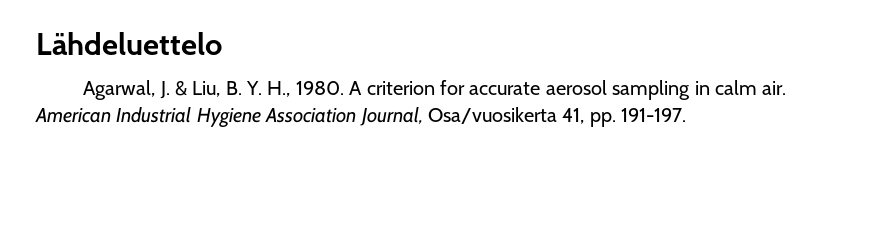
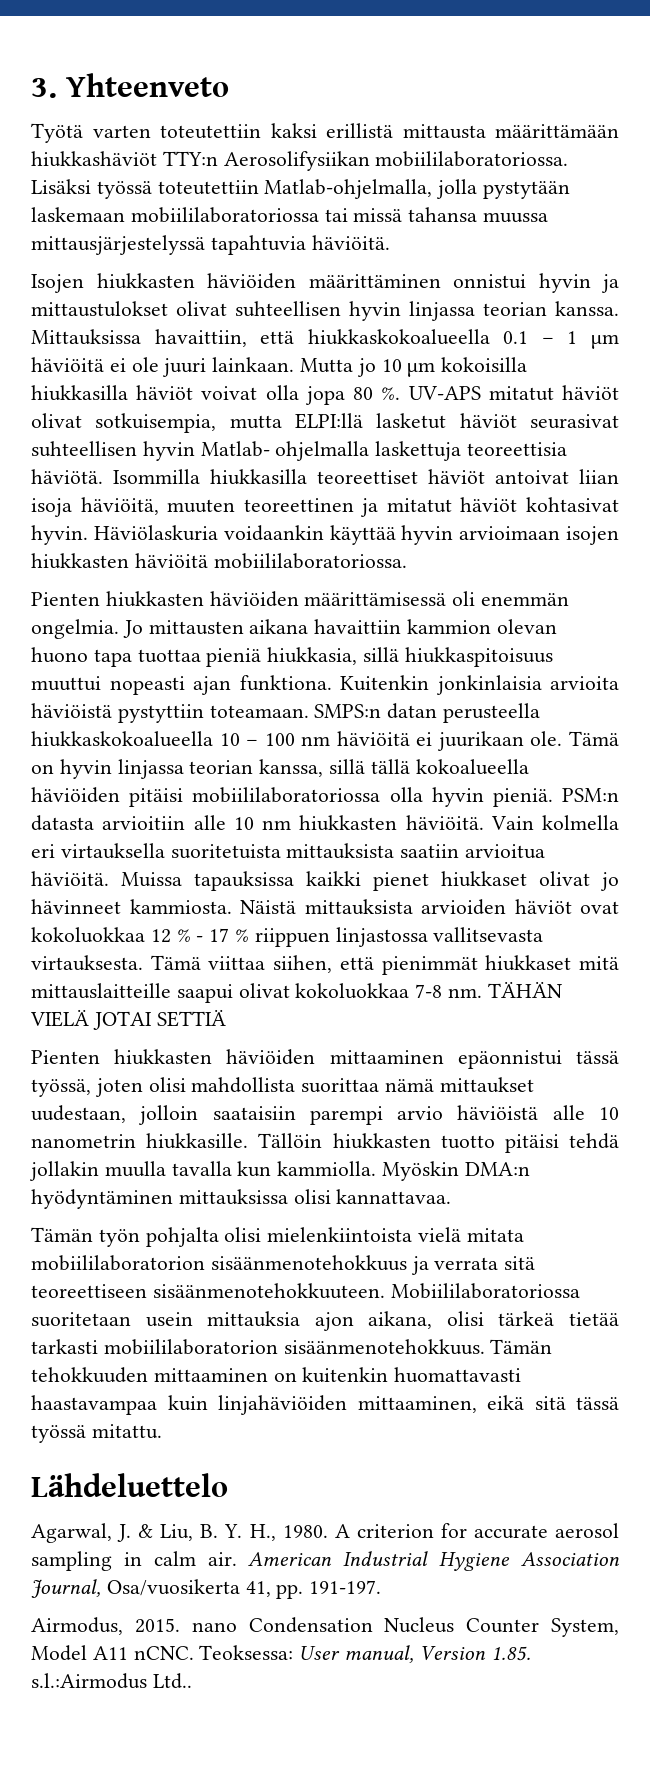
+ 3. Yhteenveto
+ Työtä varten toteutettiin kaksi erillistä mittausta määrittämään hiukkashäviöt TTY:n Aerosolifysiikan mobiililaboratoriossa. Lisäksi työssä toteutettiin Matlab-ohjelmalla, jolla pystytään laskemaan mobiililaboratoriossa tai missä tahansa muussa mittausjärjestelyssä tapahtuvia häviöitä.
+ Isojen hiukkasten häviöiden määrittäminen onnistui hyvin ja mittaustulokset olivat suhteellisen hyvin linjassa teorian kanssa. Mittauksissa havaittiin, että hiukkaskokoalueella 0.1 – 1 µm häviöitä ei ole juuri lainkaan. Mutta jo 10 µm kokoisilla hiukkasilla häviöt voivat olla jopa 80 %. UV-APS mitatut häviöt olivat sotkuisempia, mutta ELPI:llä lasketut häviöt seurasivat suhteellisen hyvin Matlab- ohjelmalla laskettuja teoreettisia häviötä. Isommilla hiukkasilla teoreettiset häviöt antoivat liian isoja häviöitä, muuten teoreettinen ja mitatut häviöt kohtasivat hyvin. Häviölaskuria voidaankin käyttää hyvin arvioimaan isojen hiukkasten häviöitä mobiililaboratoriossa.
+ Pienten hiukkasten häviöiden määrittämisessä oli enemmän ongelmia. Jo mittausten aikana havaittiin kammion olevan huono tapa tuottaa pieniä hiukkasia, sillä hiukkaspitoisuus muuttui nopeasti ajan funktiona. Kuitenkin jonkinlaisia arvioita häviöistä pystyttiin toteamaan. SMPS:n datan perusteella hiukkaskokoalueella 10 – 100 nm häviöitä ei juurikaan ole. Tämä on hyvin linjassa teorian kanssa, sillä tällä kokoalueella häviöiden pitäisi mobiililaboratoriossa olla hyvin pieniä. PSM:n datasta arvioitiin alle 10 nm hiukkasten häviöitä. Vain kolmella eri virtauksella suoritetuista mittauksista saatiin arvioitua häviöitä. Muissa tapauksissa kaikki pienet hiukkaset olivat jo hävinneet kammiosta. Näistä mittauksista arvioiden häviöt ovat kokoluokkaa 12 % - 17 % riippuen linjastossa vallitsevasta virtauksesta. Tämä viittaa siihen, että pienimmät hiukkaset mitä mittauslaitteille saapui olivat kokoluokkaa 7-8 nm. TÄHÄN VIELÄ JOTAI SETTIÄ
+ Pienten hiukkasten häviöiden mittaaminen epäonnistui tässä työssä, joten olisi mahdollista suorittaa nämä mittaukset uudestaan, jolloin saataisiin parempi arvio häviöistä alle 10 nanometrin hiukkasille. Tällöin hiukkasten tuotto pitäisi tehdä jollakin muulla tavalla kun kammiolla. Myöskin DMA:n hyödyntäminen mittauksissa olisi kannattavaa.
+ Tämän työn pohjalta olisi mielenkiintoista vielä mitata mobiililaboratorion sisäänmenotehokkuus ja verrata sitä teoreettiseen sisäänmenotehokkuuteen. Mobiililaboratoriossa suoritetaan usein mittauksia ajon aikana, olisi tärkeä tietää tarkasti mobiililaboratorion sisäänmenotehokkuus. Tämän tehokkuuden mittaaminen on kuitenkin huomattavasti haastavampaa kuin linjahäviöiden mittaaminen, eikä sitä tässä työssä mitattu.
+ Airmodus, 2015. nano Condensation Nucleus Counter System, Model A11 nCNC. Teoksessa: User manual, Version 1.85. s.l.:Airmodus Ltd..

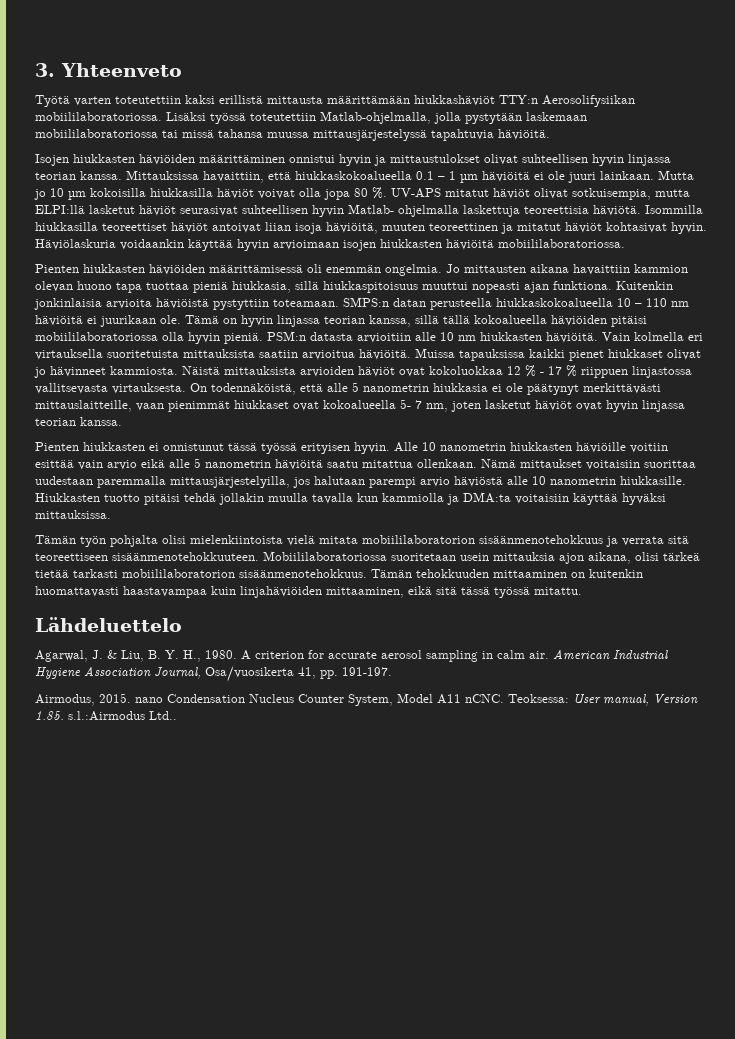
- SMPS:n datan perusteella hiukkaskokoalueella 10 – 100 nm häviöitä ei juurikaan ole.
+ SMPS:n datan perusteella hiukkaskokoalueella 10 – 110 nm häviöitä ei juurikaan ole.
- Tämä viittaa siihen, että pienimmät hiukkaset mitä mittauslaitteille saapui olivat kokoluokkaa 7-8 nm. TÄHÄN VIELÄ JOTAI SETTIÄ
- Pienten hiukkasten häviöiden mittaaminen epäonnistui tässä työssä, joten olisi mahdollista suorittaa nämä mittaukset uudestaan, jolloin saataisiin parempi arvio häviöistä alle 10 nanometrin hiukkasille.
+ On todennäköistä, että alle 5 nanometrin hiukkasia ei ole päätynyt merkittävästi mittauslaitteille, vaan pienimmät hiukkaset ovat kokoalueella 5- 7 nm, joten lasketut häviöt ovat hyvin linjassa teorian kanssa.
+ Pienten hiukkasten ei onnistunut tässä työssä erityisen hyvin. Alle 10 nanometrin hiukkasten häviöille voitiin esittää vain arvio eikä alle 5 nanometrin häviöitä saatu mitattua ollenkaan. Nämä mittaukset voitaisiin suorittaa uudestaan paremmalla mittausjärjestelyilla, jos halutaan parempi arvio häviöstä alle 10 nanometrin hiukkasille.
- Tällöin hiukkasten tuotto pitäisi tehdä jollakin muulla tavalla kun kammiolla. Myöskin DMA:n hyödyntäminen mittauksissa olisi kannattavaa.
+ Hiukkasten tuotto pitäisi tehdä jollakin muulla tavalla kun kammiolla ja DMA:ta voitaisiin käyttää hyväksi mittauksissa.

